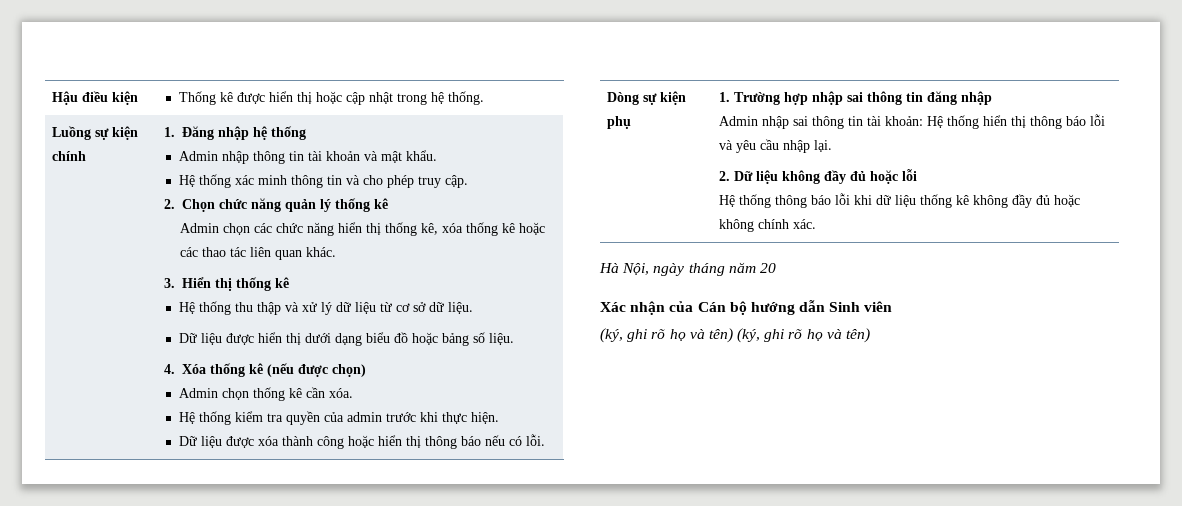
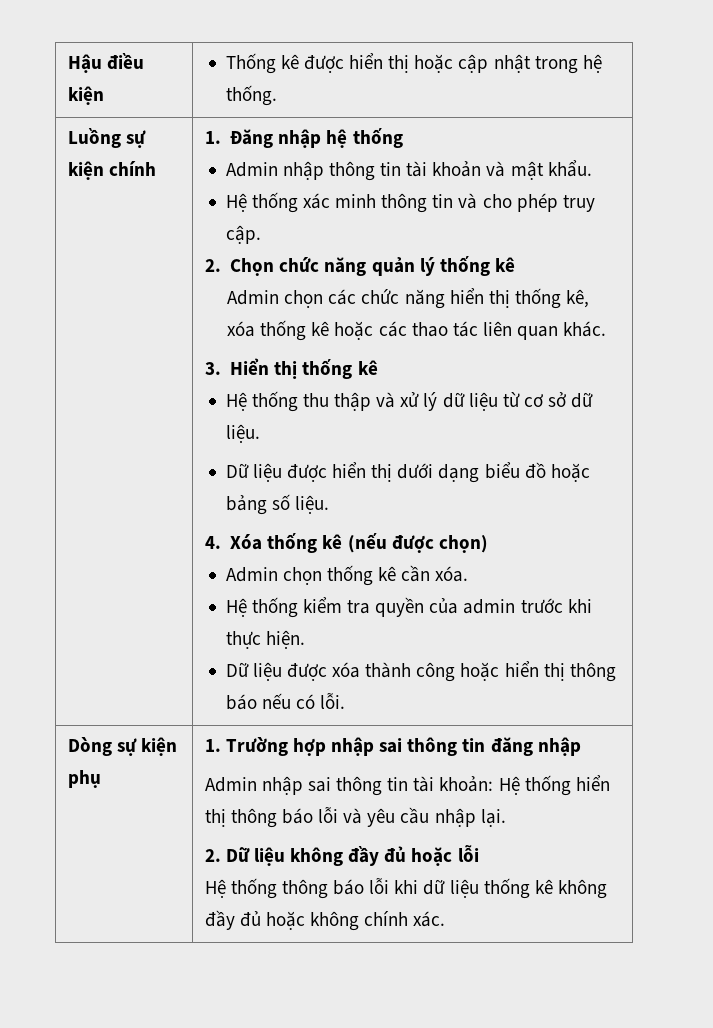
- Hà Nội, ngày tháng năm 20
- Xác nhận của Cán bộ hướng dẫn Sinh viên
- (ký, ghi rõ họ và tên) (ký, ghi rõ họ và tên)

